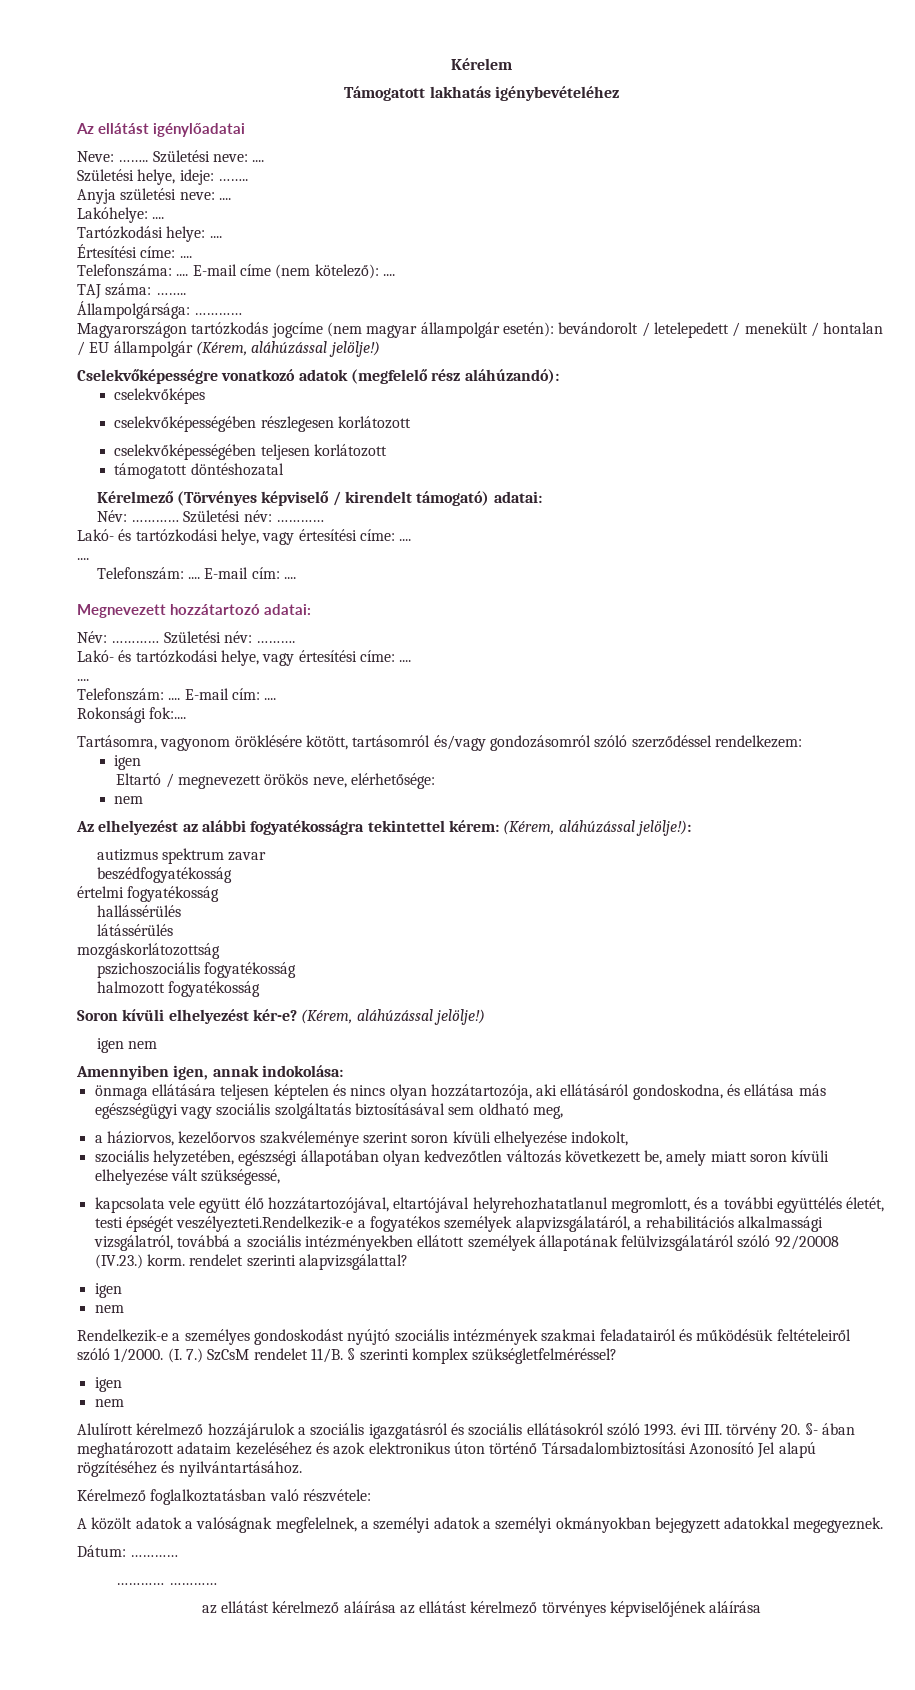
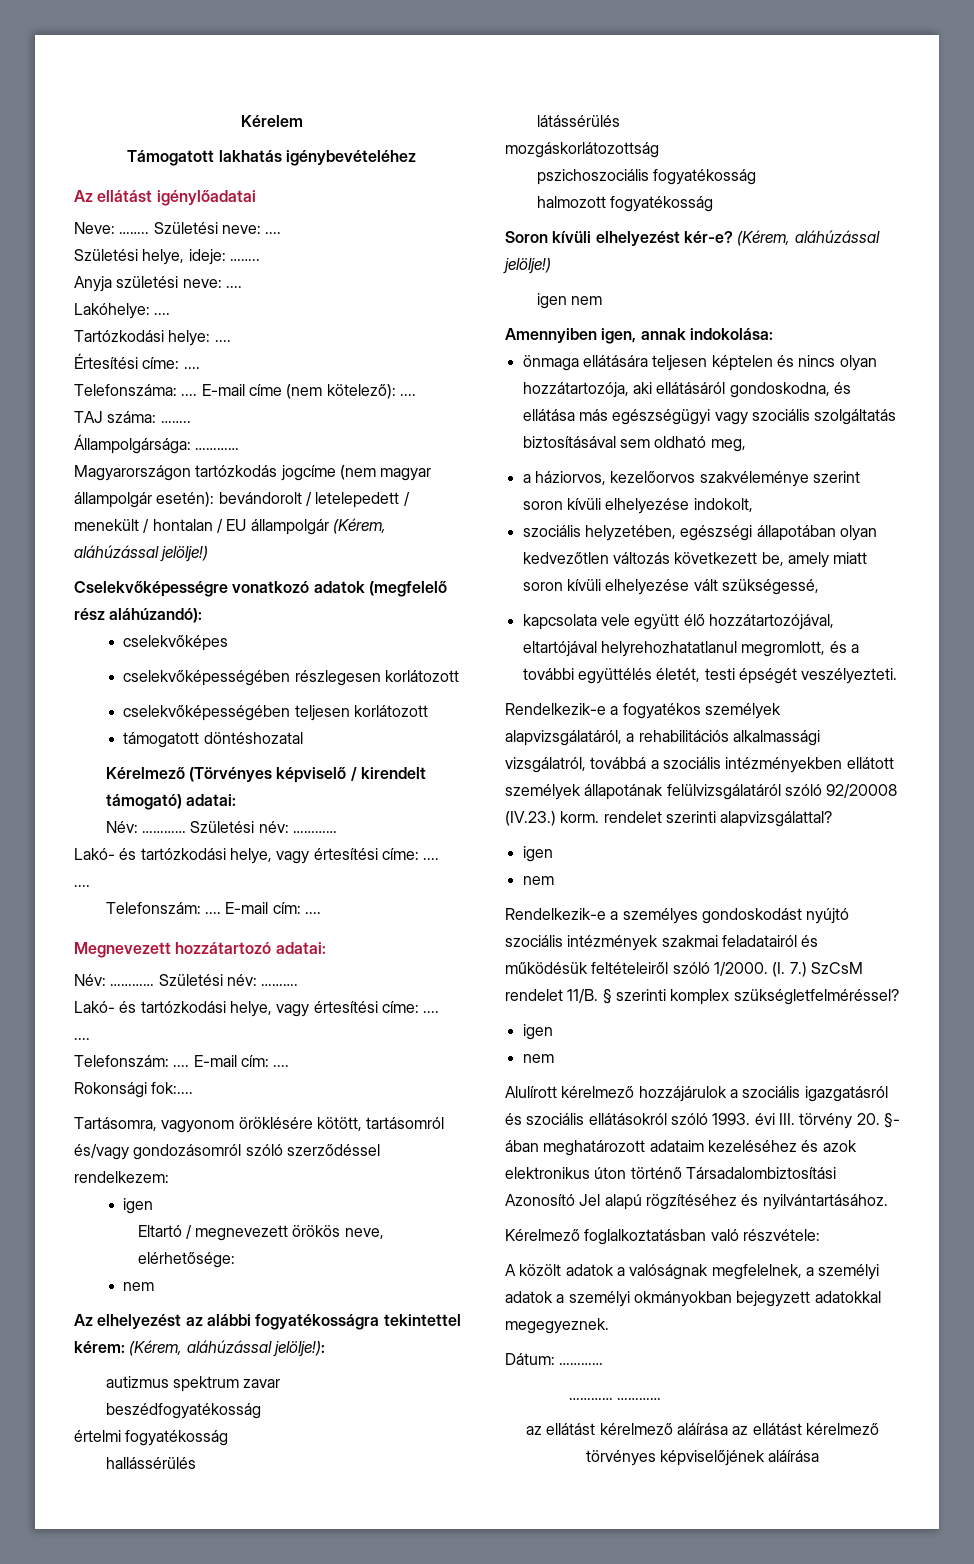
- kapcsolata vele együtt élő hozzátartozójával, eltartójával helyrehozhatatlanul megromlott, és a további együttélés életét, testi épségét veszélyezteti.Rendelkezik-e a fogyatékos személyek alapvizsgálatáról, a rehabilitációs alkalmassági vizsgálatról, továbbá a szociális intézményekben ellátott személyek állapotának felülvizsgálatáról szóló 92/20008 (IV.23.) korm. rendelet szerinti alapvizsgálattal?
+ kapcsolata vele együtt élő hozzátartozójával, eltartójával helyrehozhatatlanul megromlott, és a további együttélés életét, testi épségét veszélyezteti.
+ Rendelkezik-e a fogyatékos személyek alapvizsgálatáról, a rehabilitációs alkalmassági vizsgálatról, továbbá a szociális intézményekben ellátott személyek állapotának felülvizsgálatáról szóló 92/20008 (IV.23.) korm. rendelet szerinti alapvizsgálattal?

